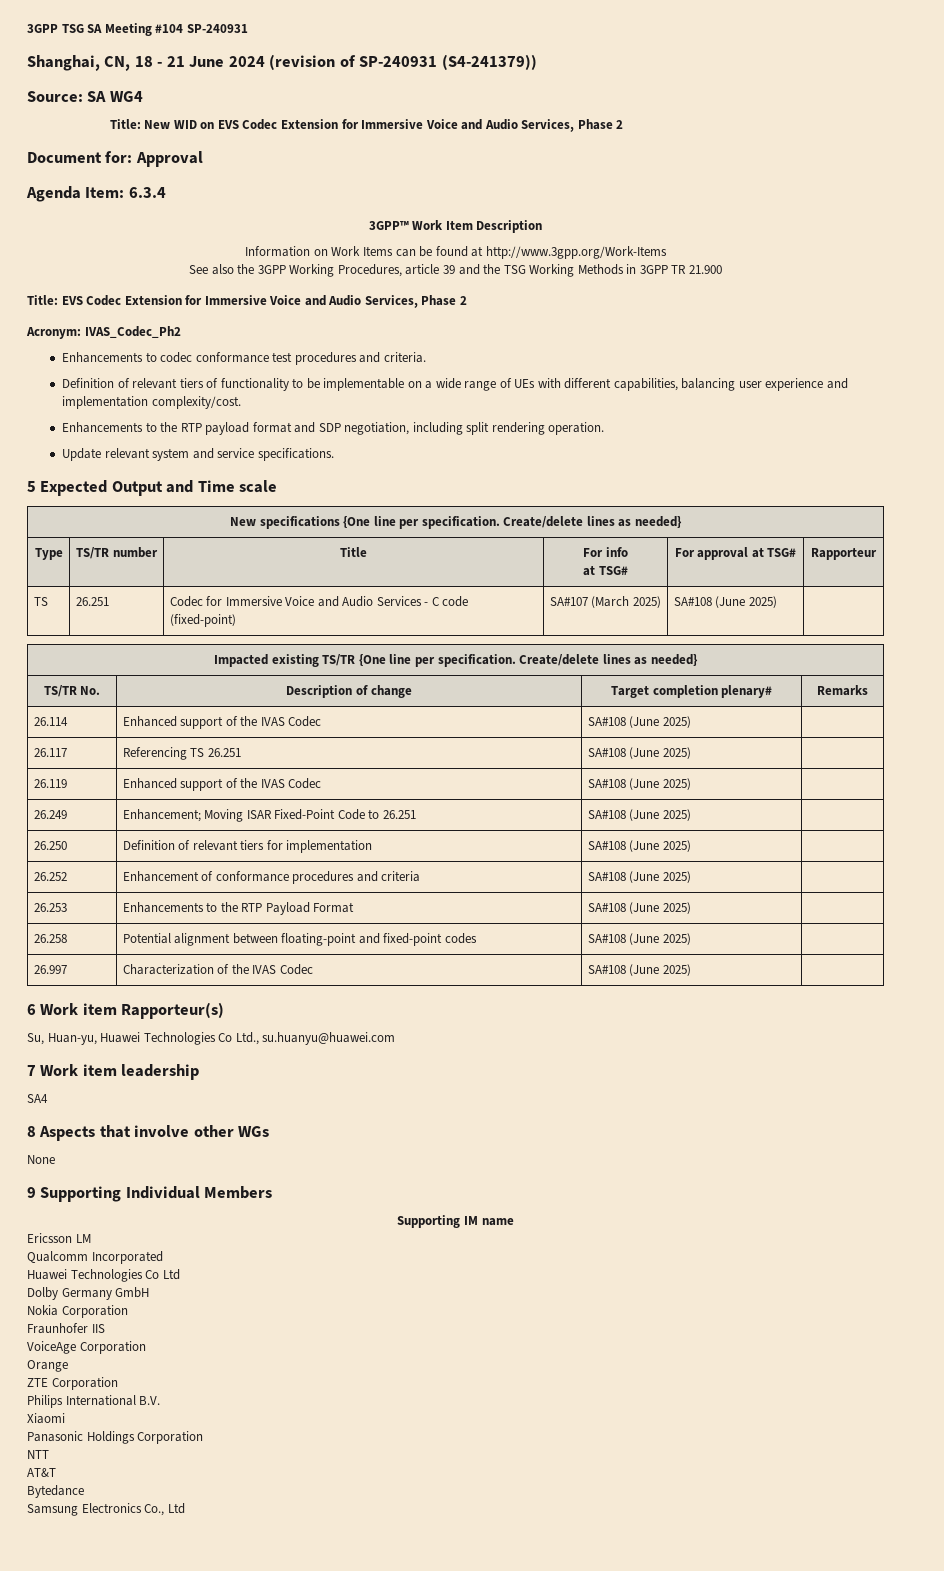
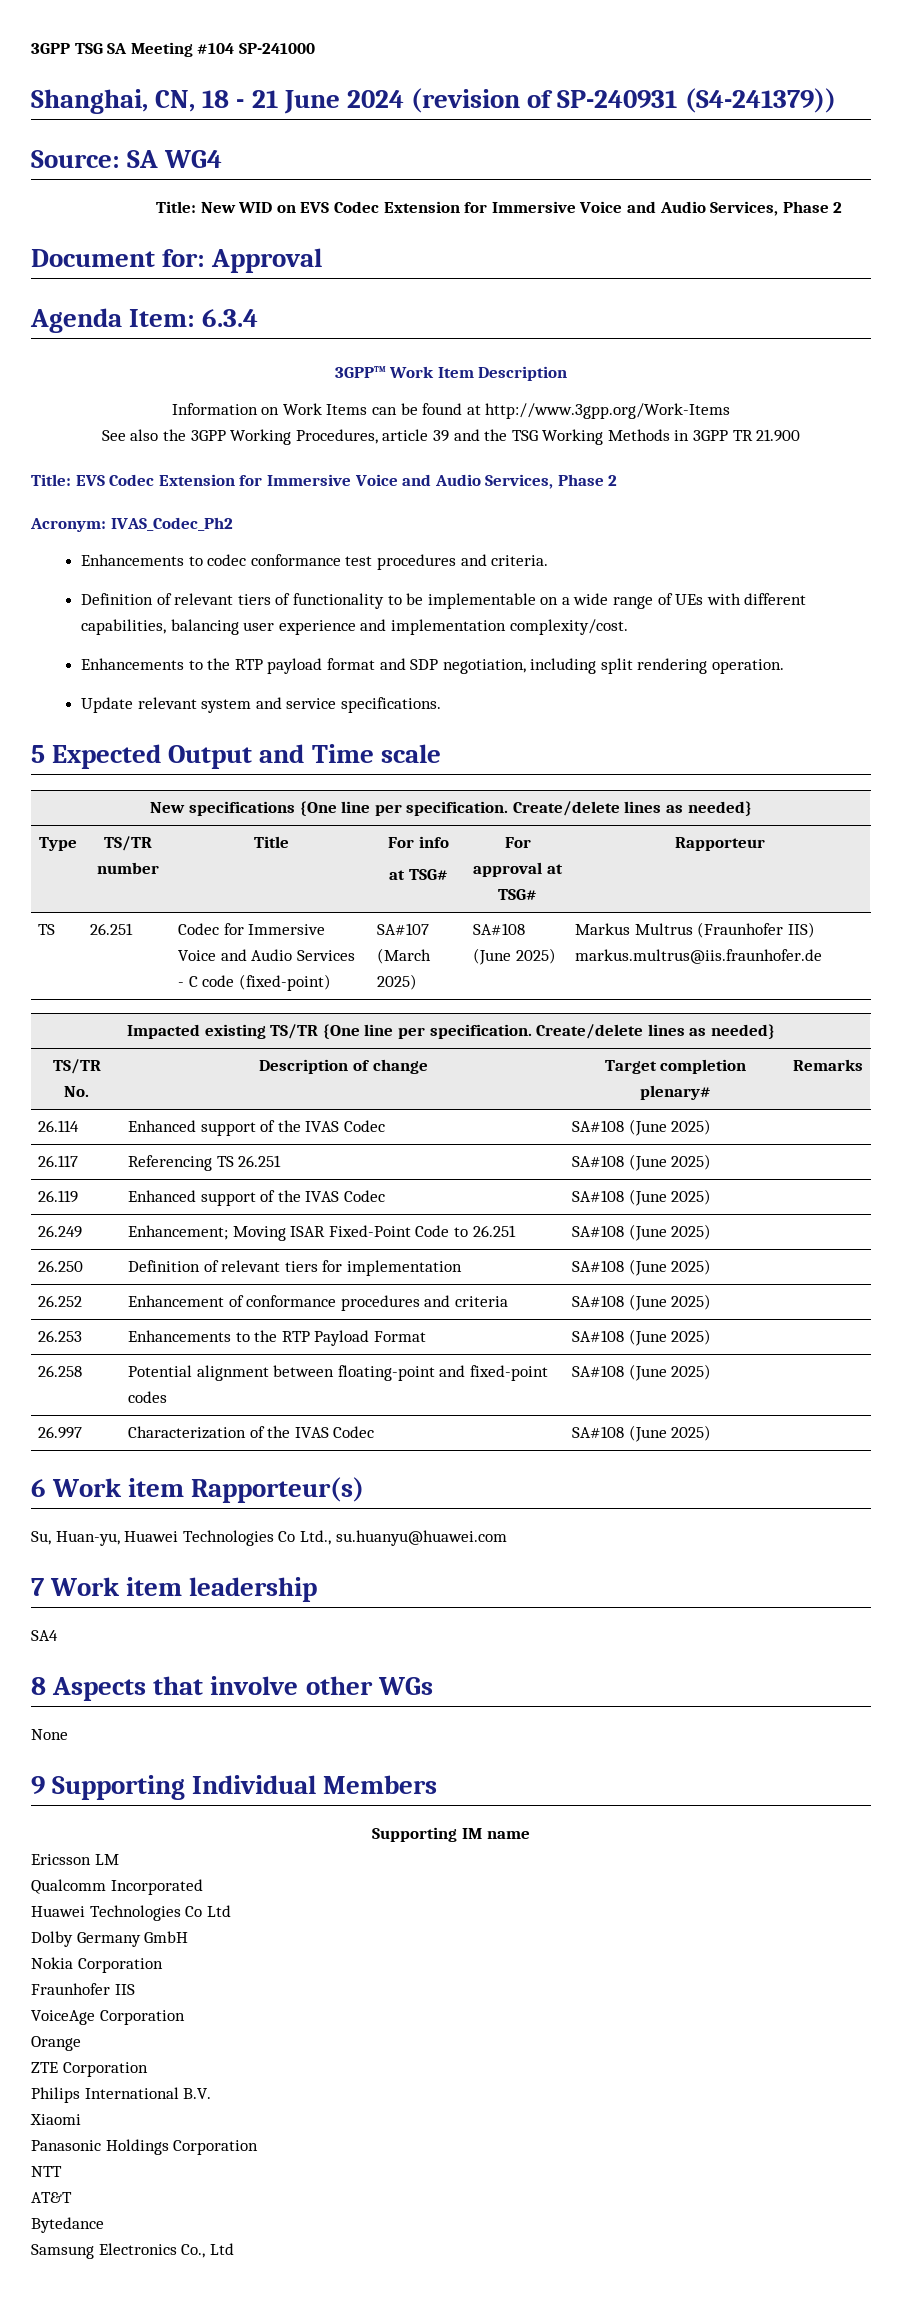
- 3GPP TSG SA Meeting #104 SP-240931
+ 3GPP TSG SA Meeting #104 SP-241000
- TS | 26.251 | Codec for Immersive Voice and Audio Services - C code (fixed-point) | SA#107 (March 2025) | SA#108 (June 2025) |
+ TS | 26.251 | Codec for Immersive Voice and Audio Services - C code (fixed-point) | SA#107 (March 2025) | SA#108 (June 2025) | Markus Multrus (Fraunhofer IIS) markus.multrus@iis.fraunhofer.de

